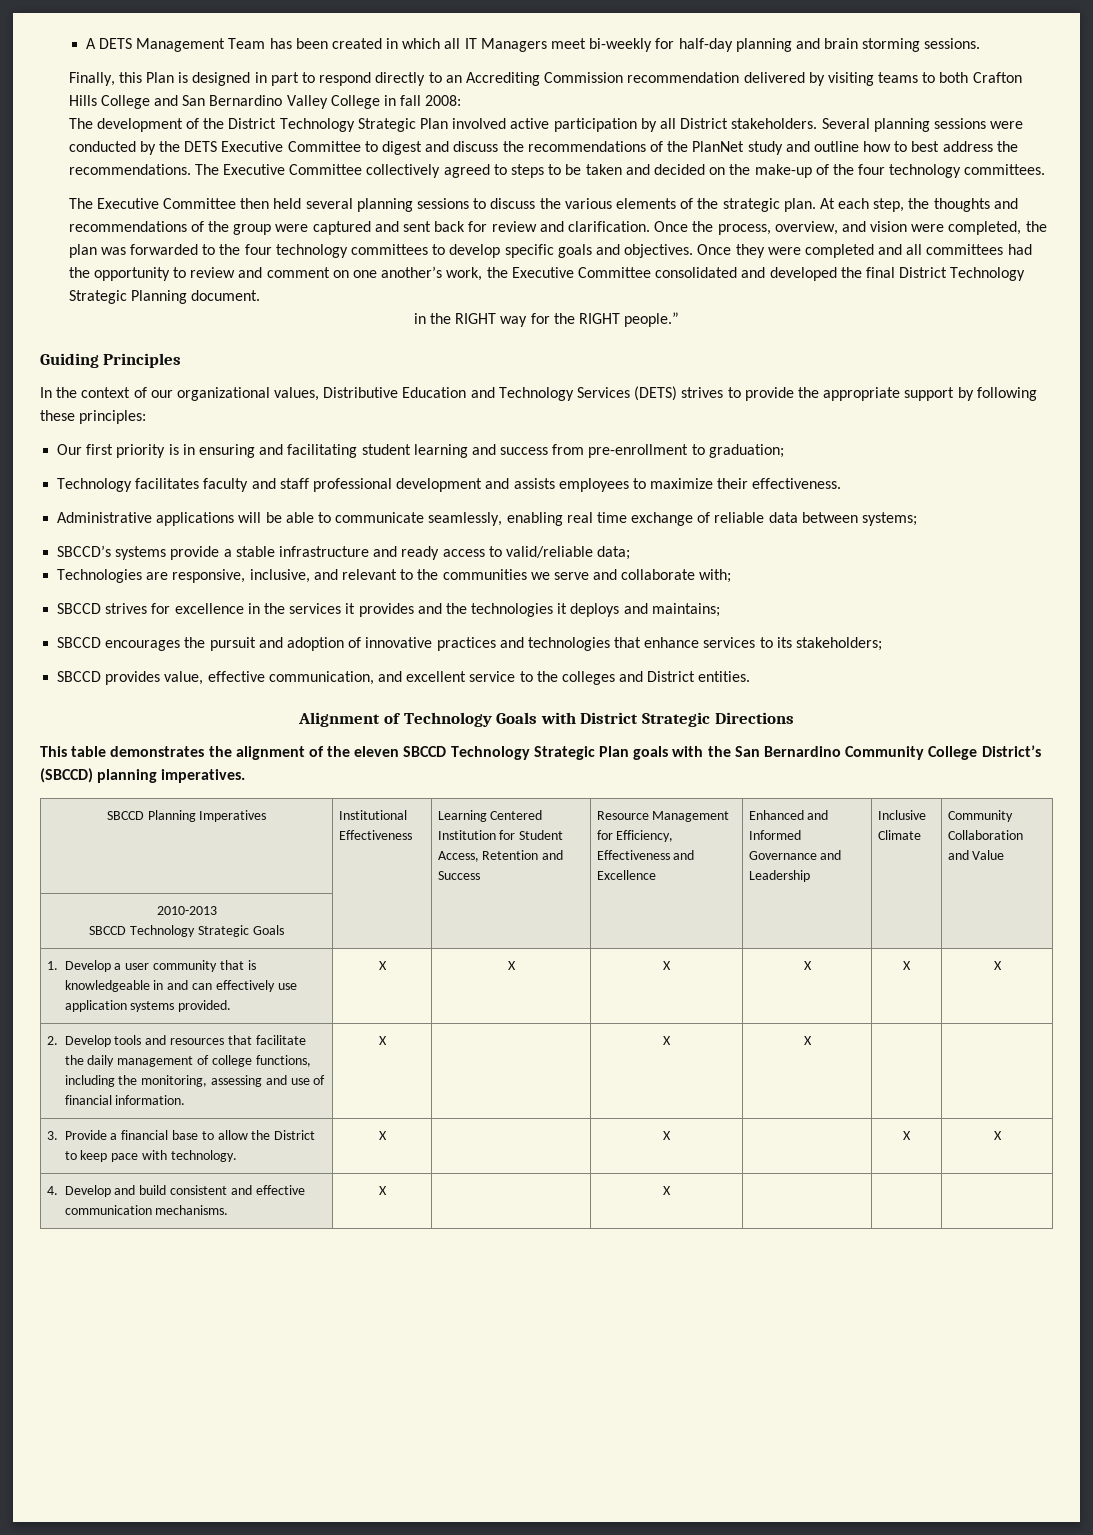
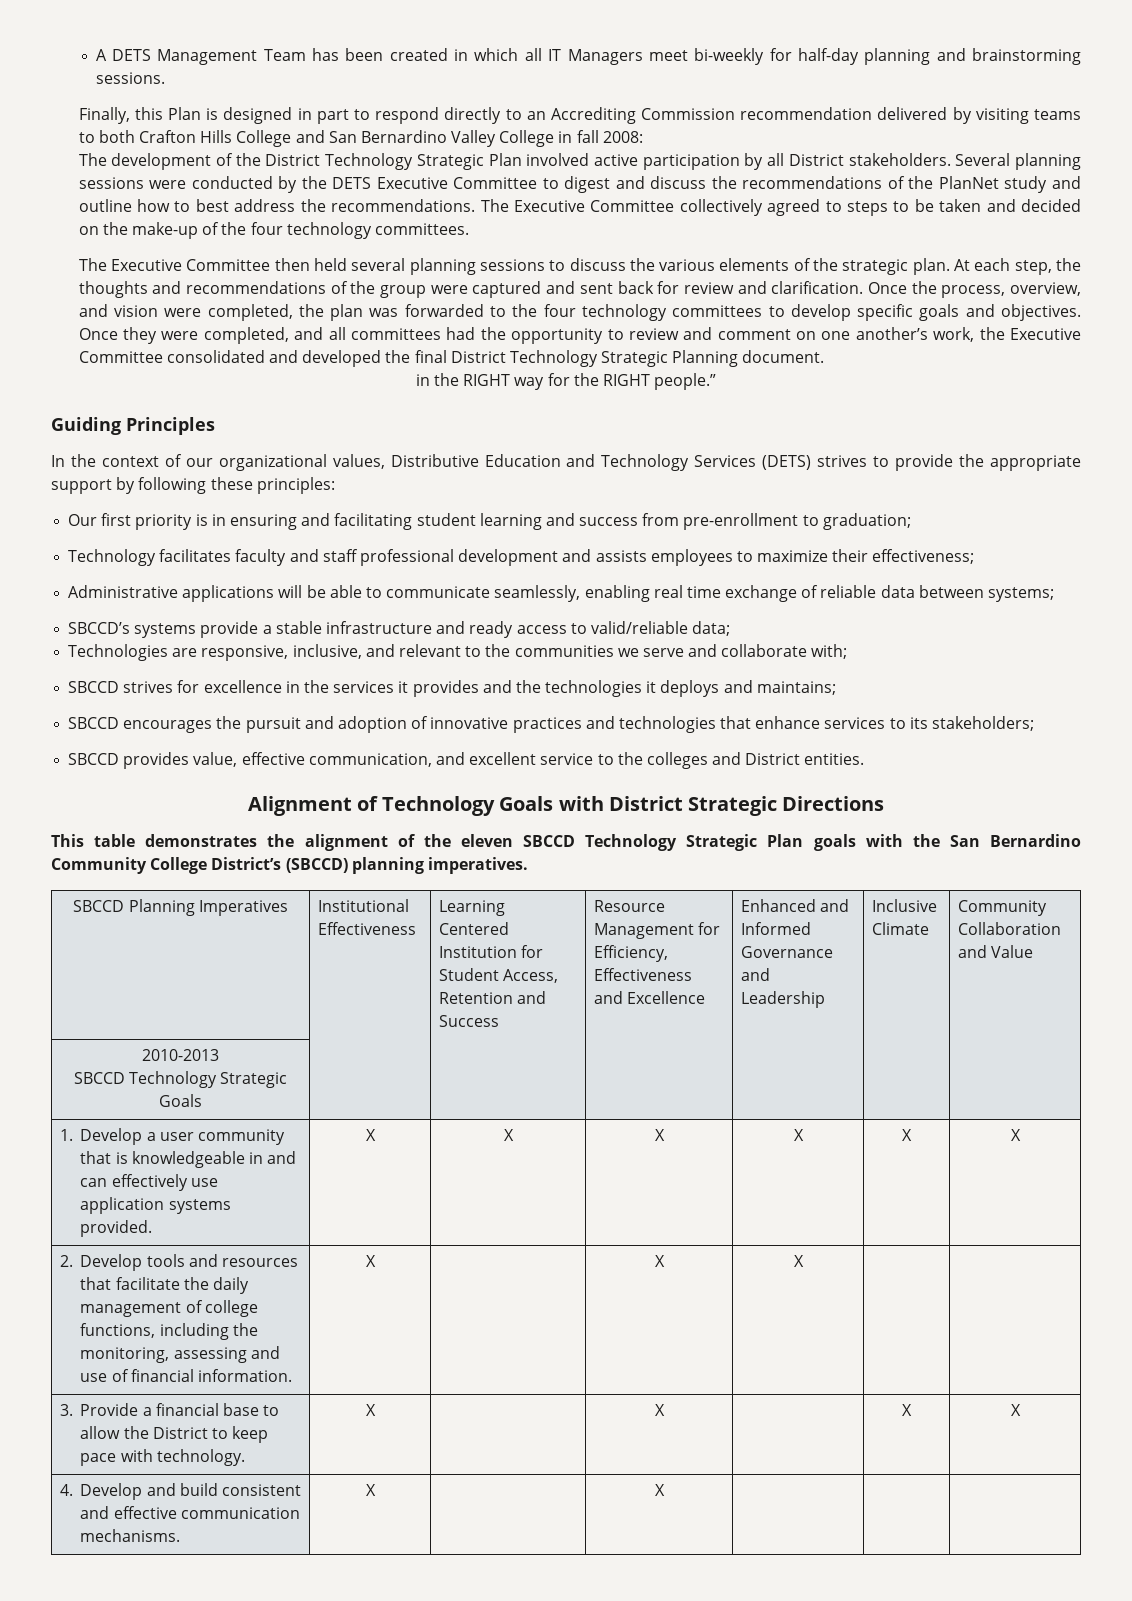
- A DETS Management Team has been created in which all IT Managers meet bi-weekly for half-day planning and brain storming sessions.
+ A DETS Management Team has been created in which all IT Managers meet bi-weekly for half-day planning and brainstorming sessions.
- Once they were completed and all committees had the opportunity to review and comment on one another’s work, the Executive Committee consolidated and developed the final District Technology Strategic Planning document.
+ Once they were completed, and all committees had the opportunity to review and comment on one another’s work, the Executive Committee consolidated and developed the final District Technology Strategic Planning document.
- Technology facilitates faculty and staff professional development and assists employees to maximize their effectiveness.
+ Technology facilitates faculty and staff professional development and assists employees to maximize their effectiveness;

